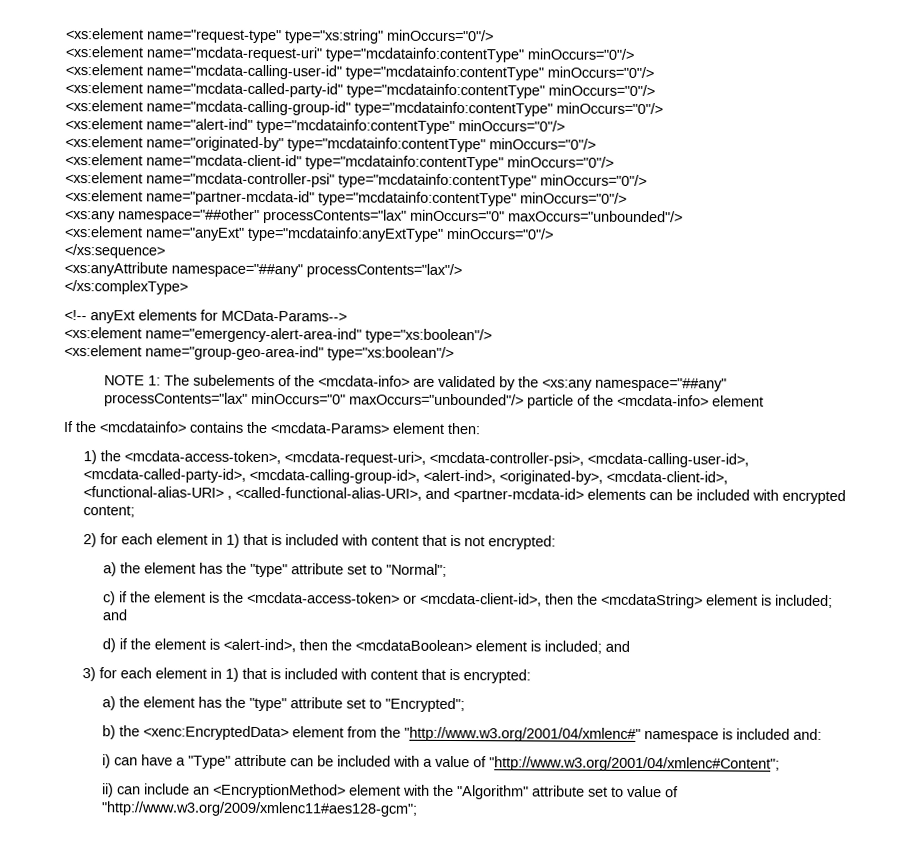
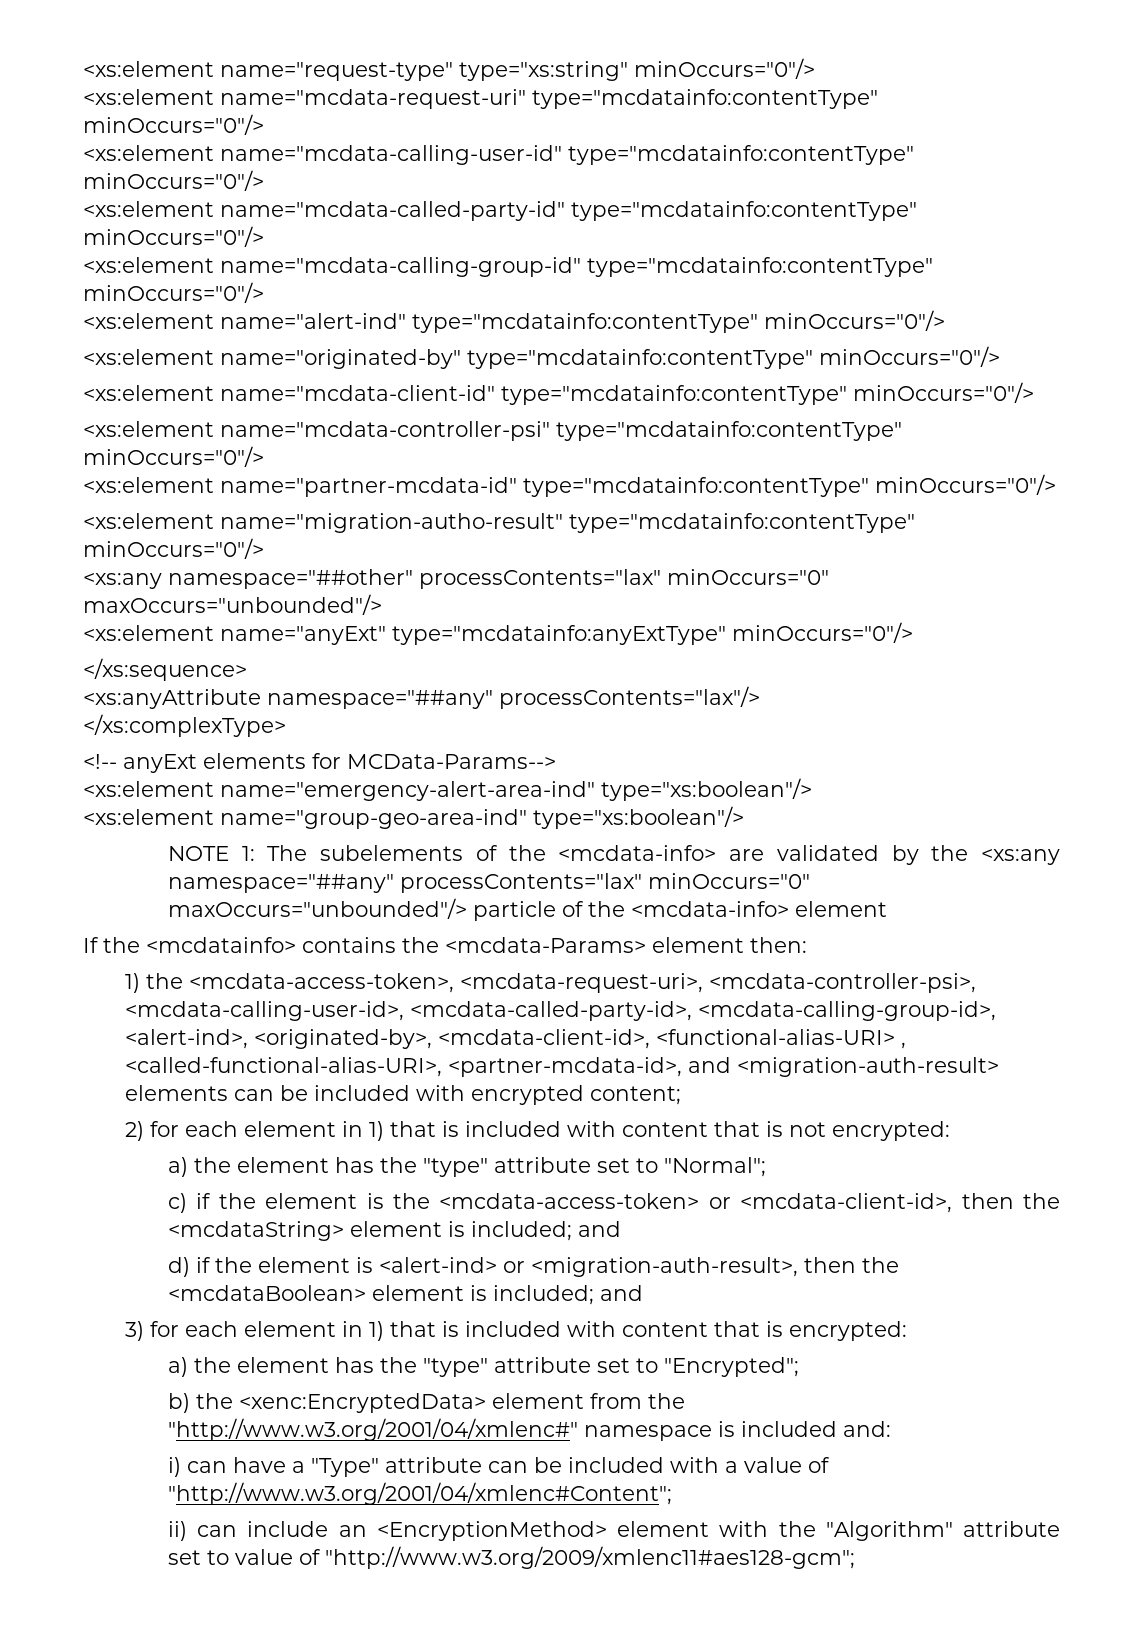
+ <xs:element name="migration-autho-result" type="mcdatainfo:contentType" minOccurs="0"/>
- 1) the <mcdata-access-token>, <mcdata-request-uri>, <mcdata-controller-psi>, <mcdata-calling-user-id>, <mcdata-called-party-id>, <mcdata-calling-group-id>, <alert-ind>, <originated-by>, <mcdata-client-id>, <functional-alias-URI> , <called-functional-alias-URI>, and <partner-mcdata-id> elements can be included with encrypted content;
+ 1) the <mcdata-access-token>, <mcdata-request-uri>, <mcdata-controller-psi>, <mcdata-calling-user-id>, <mcdata-called-party-id>, <mcdata-calling-group-id>, <alert-ind>, <originated-by>, <mcdata-client-id>, <functional-alias-URI> , <called-functional-alias-URI>, <partner-mcdata-id>, and <migration-auth-result> elements can be included with encrypted content;
- d) if the element is <alert-ind>, then the <mcdataBoolean> element is included; and
+ d) if the element is <alert-ind> or <migration-auth-result>, then the <mcdataBoolean> element is included; and

